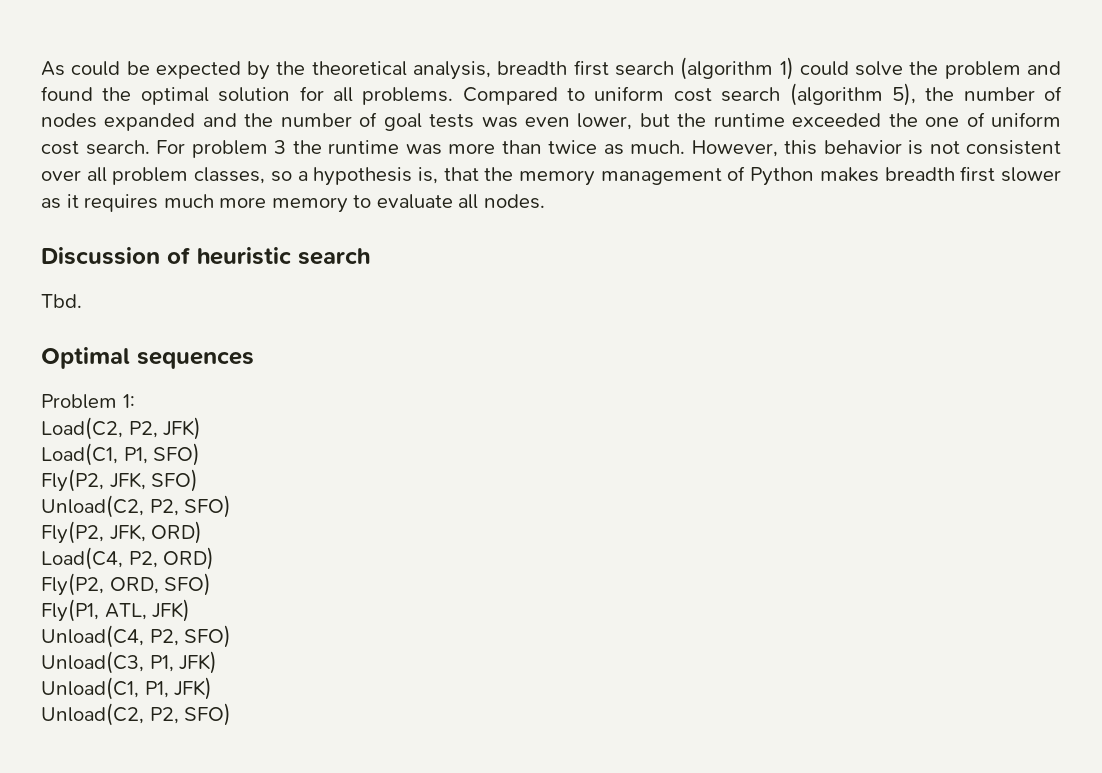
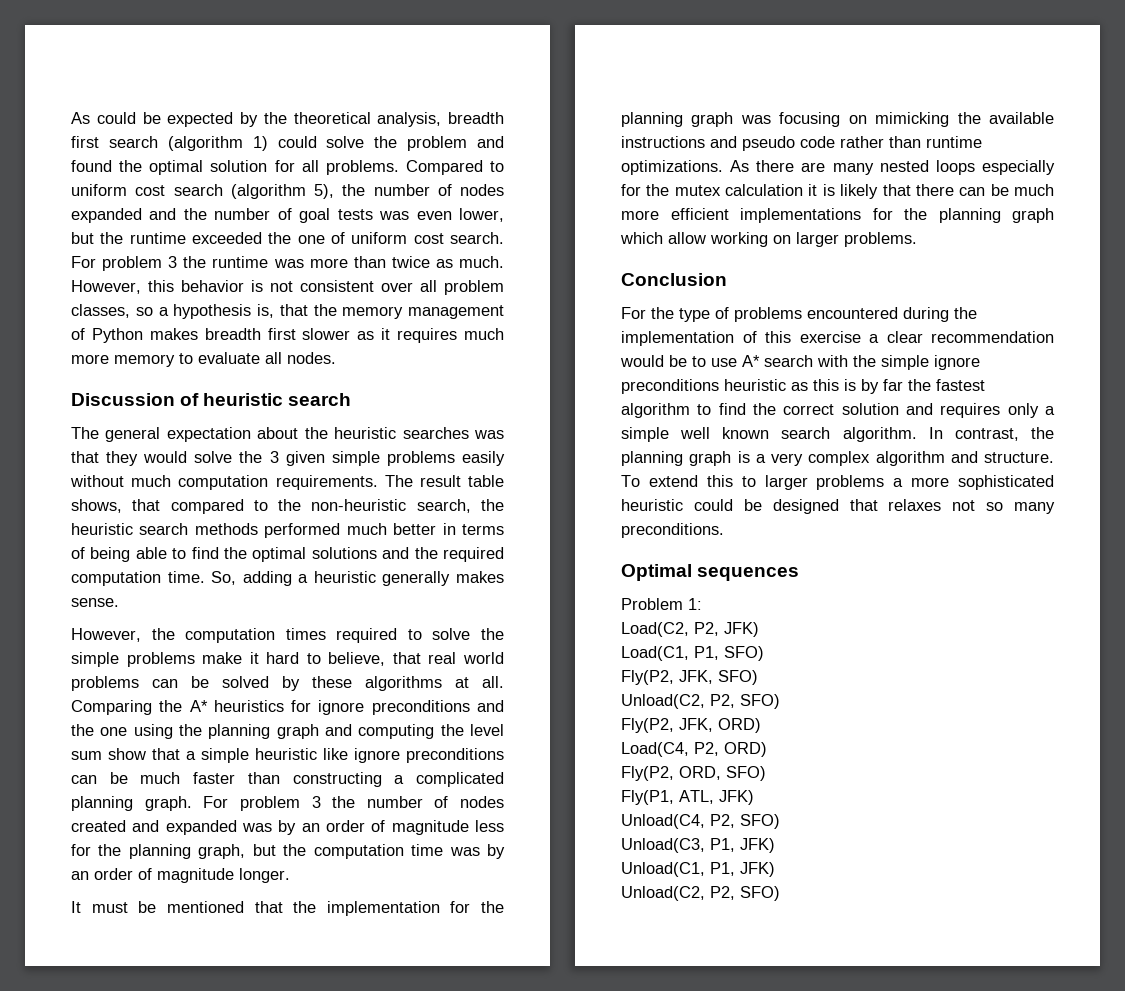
- Tbd.
+ The general expectation about the heuristic searches was that they would solve the 3 given simple problems easily without much computation requirements. The result table shows, that compared to the non-heuristic search, the heuristic search methods performed much better in terms of being able to find the optimal solutions and the required computation time. So, adding a heuristic generally makes sense.
+ However, the computation times required to solve the simple problems make it hard to believe, that real world problems can be solved by these algorithms at all. Comparing the A* heuristics for ignore preconditions and the one using the planning graph and computing the level sum show that a simple heuristic like ignore preconditions can be much faster than constructing a complicated planning graph. For problem 3 the number of nodes created and expanded was by an order of magnitude less for the planning graph, but the computation time was by an order of magnitude longer.
+ It must be mentioned that the implementation for the planning graph was focusing on mimicking the available instructions and pseudo code rather than runtime optimizations. As there are many nested loops especially for the mutex calculation it is likely that there can be much more efficient implementations for the planning graph which allow working on larger problems.
+ Conclusion
+ For the type of problems encountered during the implementation of this exercise a clear recommendation would be to use A* search with the simple ignore preconditions heuristic as this is by far the fastest algorithm to find the correct solution and requires only a simple well known search algorithm. In contrast, the planning graph is a very complex algorithm and structure. To extend this to larger problems a more sophisticated heuristic could be designed that relaxes not so many preconditions.

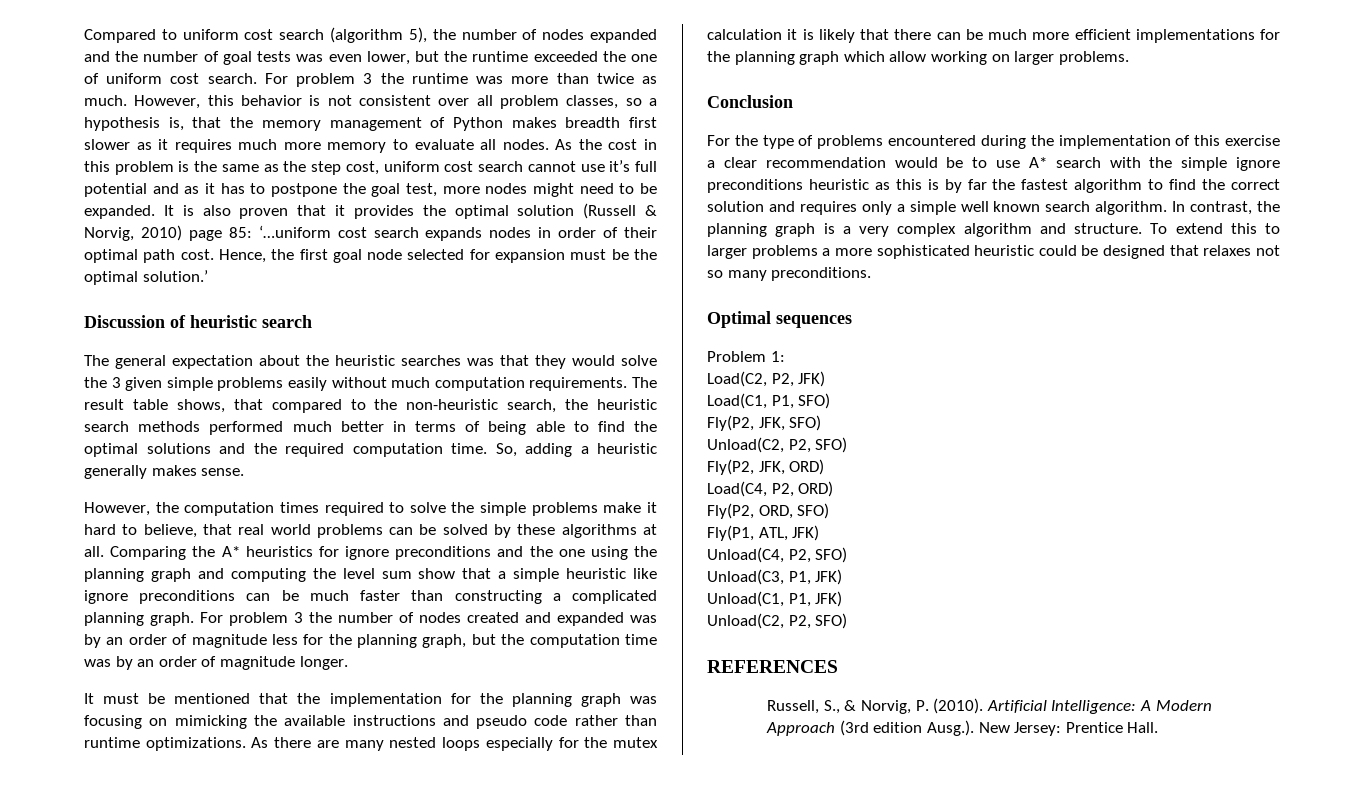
- As could be expected by the theoretical analysis, breadth first search (algorithm 1) could solve the problem and found the optimal solution for all problems.
+ As the cost in this problem is the same as the step cost, uniform cost search cannot use it’s full potential and as it has to postpone the goal test, more nodes might need to be expanded. It is also proven that it provides the optimal solution (Russell & Norvig, 2010) page 85: ‘…uniform cost search expands nodes in order of their optimal path cost. Hence, the first goal node selected for expansion must be the optimal solution.’
+ REFERENCES
+ Russell, S., & Norvig, P. (2010). Artificial Intelligence: A Modern Approach (3rd edition Ausg.). New Jersey: Prentice Hall.

